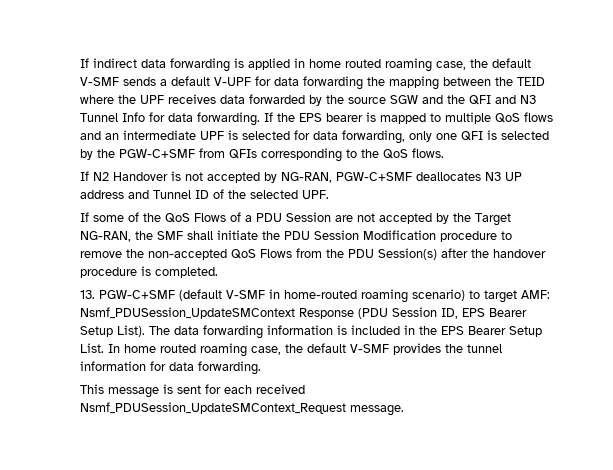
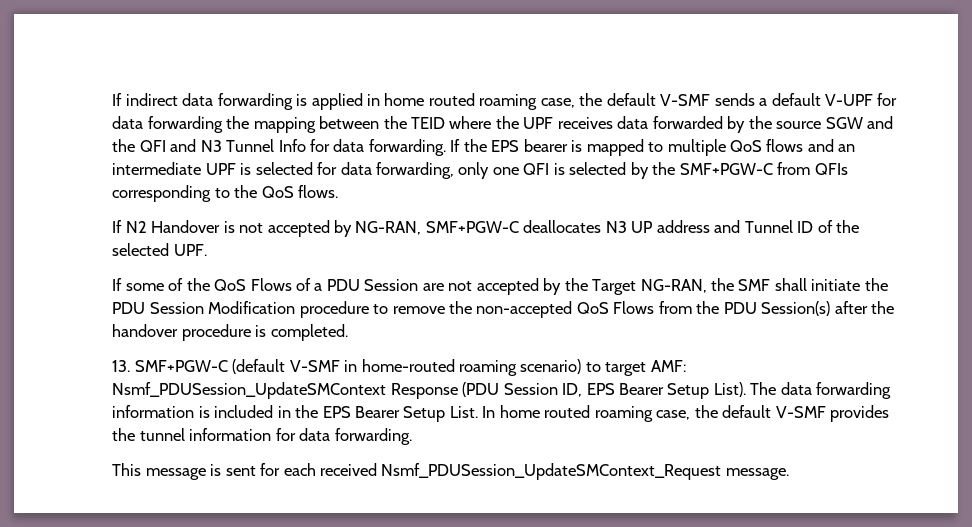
- If the EPS bearer is mapped to multiple QoS flows and an intermediate UPF is selected for data forwarding, only one QFI is selected by the PGW-C+SMF from QFIs corresponding to the QoS flows.
+ If the EPS bearer is mapped to multiple QoS flows and an intermediate UPF is selected for data forwarding, only one QFI is selected by the SMF+PGW-C from QFIs corresponding to the QoS flows.
- If N2 Handover is not accepted by NG-RAN, PGW-C+SMF deallocates N3 UP address and Tunnel ID of the selected UPF.
+ If N2 Handover is not accepted by NG-RAN, SMF+PGW-C deallocates N3 UP address and Tunnel ID of the selected UPF.
- 13. PGW-C+SMF (default V-SMF in home-routed roaming scenario) to target AMF: Nsmf_PDUSession_UpdateSMContext Response (PDU Session ID, EPS Bearer Setup List).
+ 13. SMF+PGW-C (default V-SMF in home-routed roaming scenario) to target AMF: Nsmf_PDUSession_UpdateSMContext Response (PDU Session ID, EPS Bearer Setup List).

